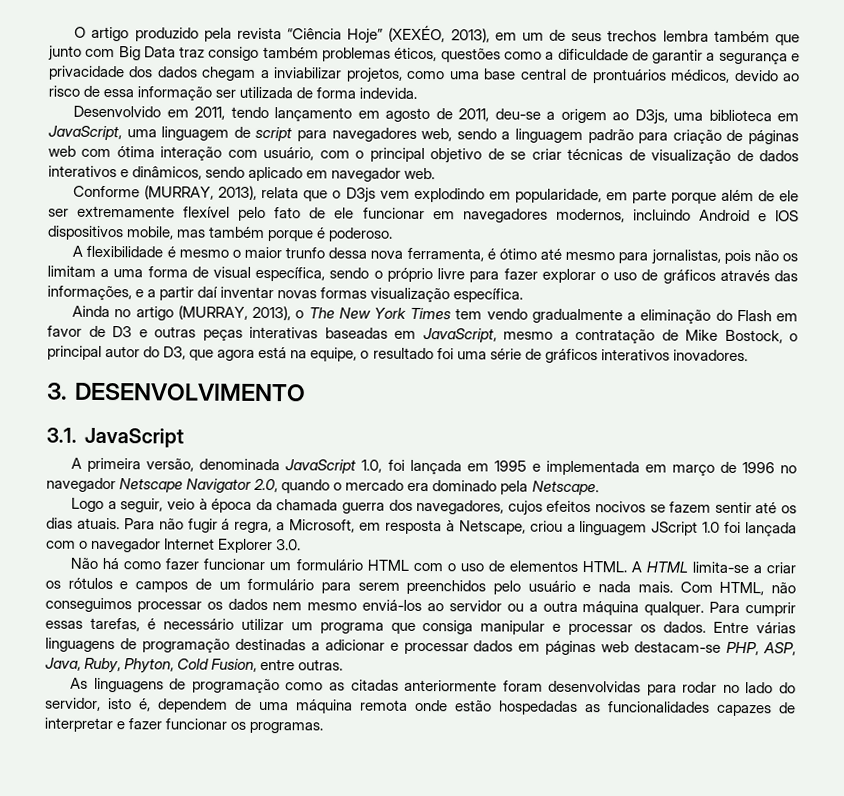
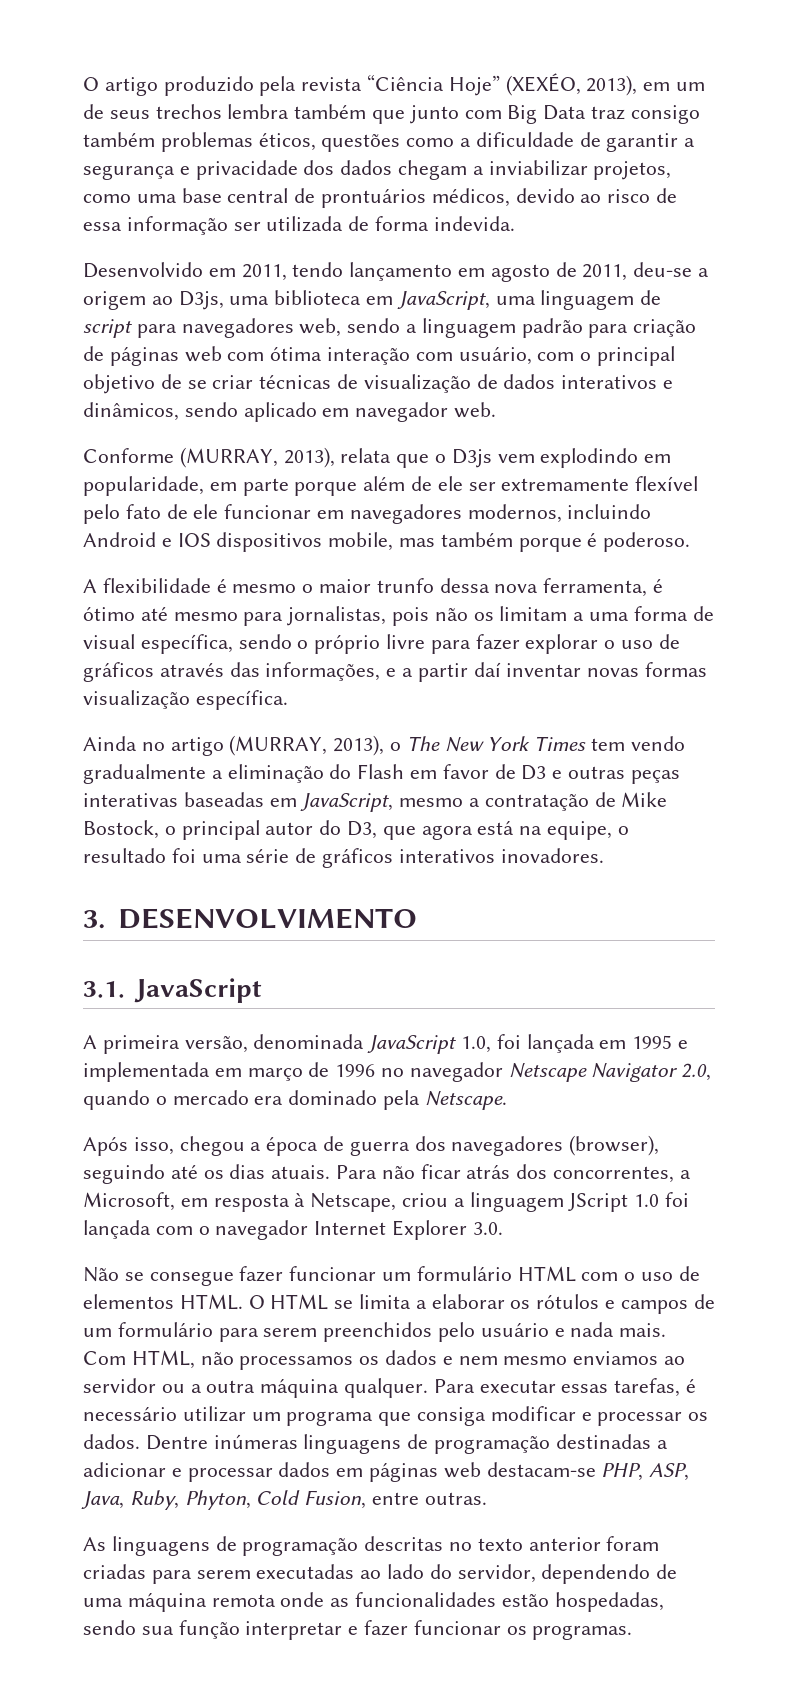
- Logo a seguir, veio à época da chamada guerra dos navegadores, cujos efeitos nocivos se fazem sentir até os dias atuais.
+ Após isso, chegou a época de guerra dos navegadores (browser), seguindo até os dias atuais.
- Para não fugir á regra, a Microsoft, em resposta à Netscape, criou a linguagem JScript 1.0 foi lançada com o navegador Internet Explorer 3.0.
+ Para não ficar atrás dos concorrentes, a Microsoft, em resposta à Netscape, criou a linguagem JScript 1.0 foi lançada com o navegador Internet Explorer 3.0.
- Não há como fazer funcionar um formulário HTML com o uso de elementos HTML.
+ Não se consegue fazer funcionar um formulário HTML com o uso de elementos HTML.
- A HTML limita-se a criar os rótulos e campos de um formulário para serem preenchidos pelo usuário e nada mais.
+ O HTML se limita a elaborar os rótulos e campos de um formulário para serem preenchidos pelo usuário e nada mais.
- Com HTML, não conseguimos processar os dados nem mesmo enviá-los ao servidor ou a outra máquina qualquer.
+ Com HTML, não processamos os dados e nem mesmo enviamos ao servidor ou a outra máquina qualquer.
- Para cumprir essas tarefas, é necessário utilizar um programa que consiga manipular e processar os dados.
+ Para executar essas tarefas, é necessário utilizar um programa que consiga modificar e processar os dados.
- Entre várias linguagens de programação destinadas a adicionar e processar dados em páginas web destacam-se PHP, ASP, Java, Ruby, Phyton, Cold Fusion, entre outras.
+ Dentre inúmeras linguagens de programação destinadas a adicionar e processar dados em páginas web destacam-se PHP, ASP, Java, Ruby, Phyton, Cold Fusion, entre outras.
- As linguagens de programação como as citadas anteriormente foram desenvolvidas para rodar no lado do servidor, isto é, dependem de uma máquina remota onde estão hospedadas as funcionalidades capazes de interpretar e fazer funcionar os programas.
+ As linguagens de programação descritas no texto anterior foram criadas para serem executadas ao lado do servidor, dependendo de uma máquina remota onde as funcionalidades estão hospedadas, sendo sua função interpretar e fazer funcionar os programas.

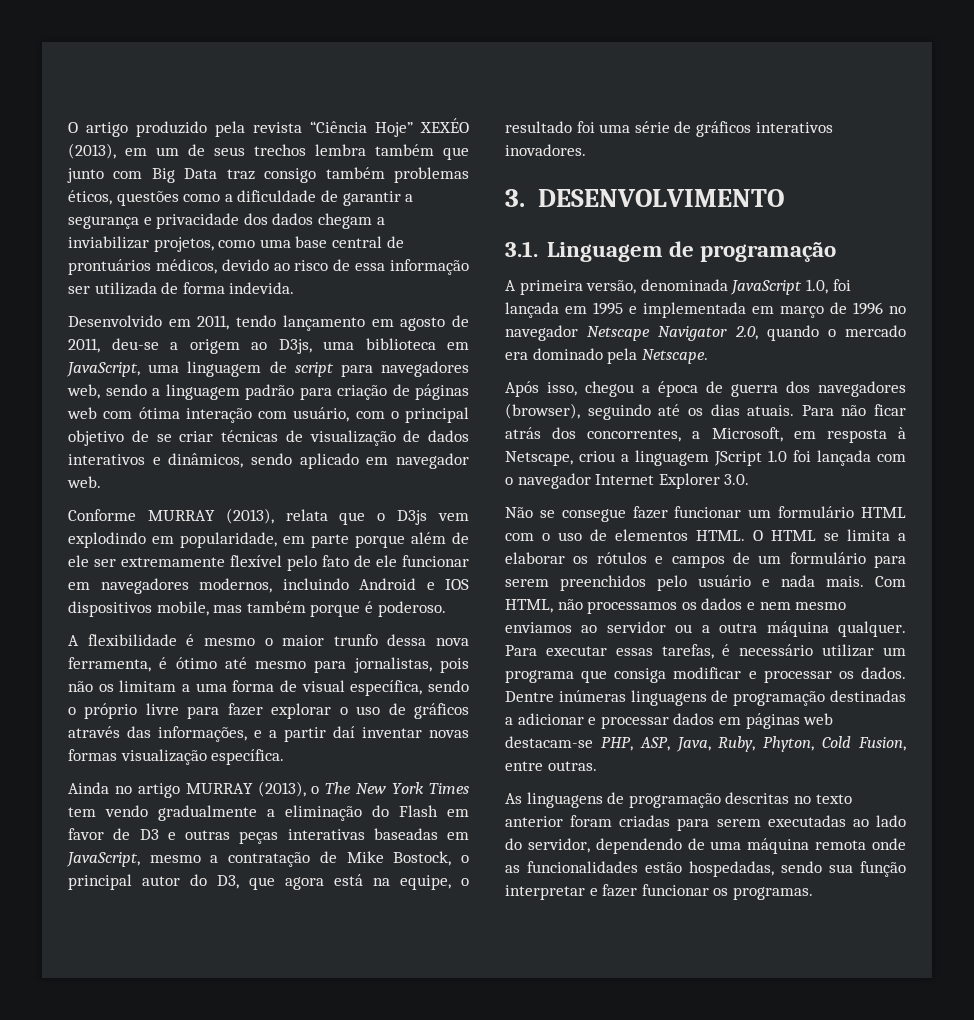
- O artigo produzido pela revista “Ciência Hoje” (XEXÉO, 2013), em um de seus trechos lembra também que junto com Big Data traz consigo também problemas éticos, questões como a dificuldade de garantir a segurança e privacidade dos dados chegam a inviabilizar projetos, como uma base central de prontuários médicos, devido ao risco de essa informação ser utilizada de forma indevida.
+ O artigo produzido pela revista “Ciência Hoje” XEXÉO (2013), em um de seus trechos lembra também que junto com Big Data traz consigo também problemas éticos, questões como a dificuldade de garantir a segurança e privacidade dos dados chegam a inviabilizar projetos, como uma base central de prontuários médicos, devido ao risco de essa informação ser utilizada de forma indevida.
- Conforme (MURRAY, 2013), relata que o D3js vem explodindo em popularidade, em parte porque além de ele ser extremamente flexível pelo fato de ele funcionar em navegadores modernos, incluindo Android e IOS dispositivos mobile, mas também porque é poderoso.
+ Conforme MURRAY (2013), relata que o D3js vem explodindo em popularidade, em parte porque além de ele ser extremamente flexível pelo fato de ele funcionar em navegadores modernos, incluindo Android e IOS dispositivos mobile, mas também porque é poderoso.
- Ainda no artigo (MURRAY, 2013), o The New York Times tem vendo gradualmente a eliminação do Flash em favor de D3 e outras peças interativas baseadas em JavaScript, mesmo a contratação de Mike Bostock, o principal autor do D3, que agora está na equipe, o resultado foi uma série de gráficos interativos inovadores.
+ Ainda no artigo MURRAY (2013), o The New York Times tem vendo gradualmente a eliminação do Flash em favor de D3 e outras peças interativas baseadas em JavaScript, mesmo a contratação de Mike Bostock, o principal autor do D3, que agora está na equipe, o resultado foi uma série de gráficos interativos inovadores.
- 3.1. JavaScript
+ 3.1. Linguagem de programação

